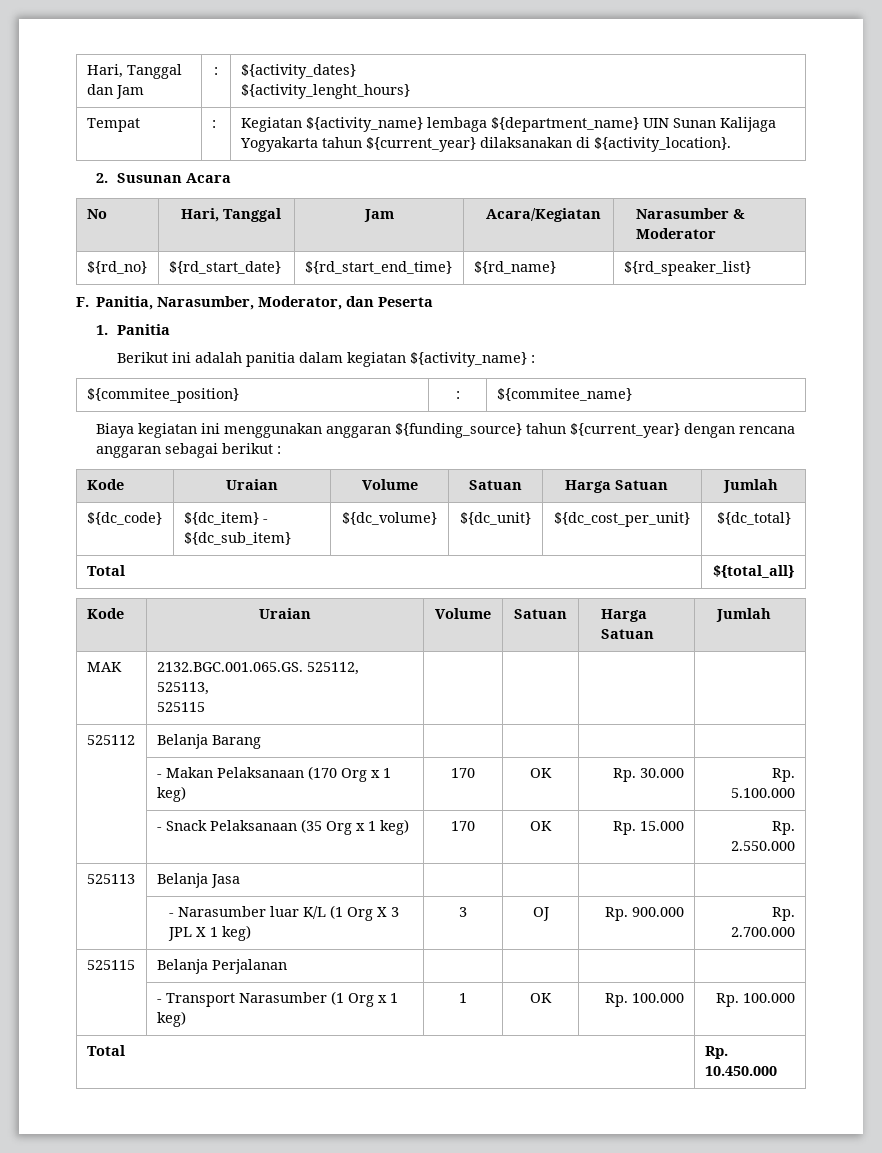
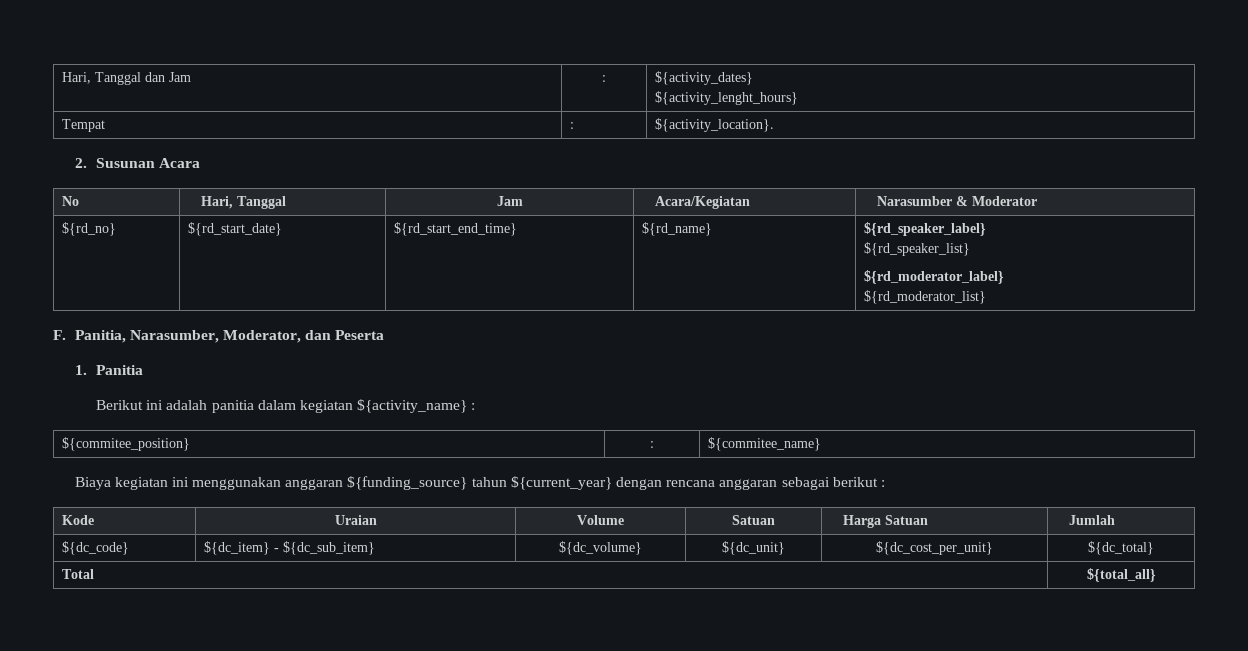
- Tempat | : | Kegiatan ${activity_name} lembaga ${department_name} UIN Sunan Kalijaga Yogyakarta tahun ${current_year} dilaksanakan di ${activity_location}.
+ Tempat | : | ${activity_location}.
- ${rd_no} | ${rd_start_date} | ${rd_start_end_time} | ${rd_name} | ${rd_speaker_list}
+ ${rd_no} | ${rd_start_date} | ${rd_start_end_time} | ${rd_name} | ${rd_speaker_label}
+ ${rd_speaker_list}
+ ${rd_moderator_label}
+ ${rd_moderator_list}
  Total | ${total_all}
- Kode | Uraian | Volume | Satuan | Harga Satuan | Jumlah
- MAK | 2132.BGC.001.065.GS. 525112, 525113,
- 525115 | | | |
- 525112 | Belanja Barang | | | |
- | - Makan Pelaksanaan (170 Org x 1 keg) | 170 | OK | Rp. 30.000 | Rp. 5.100.000
- | - Snack Pelaksanaan (35 Org x 1 keg) | 170 | OK | Rp. 15.000 | Rp. 2.550.000
- 525113 | Belanja Jasa | | | |
- | - Narasumber luar K/L (1 Org X 3 JPL X 1 keg) | 3 | OJ | Rp. 900.000 | Rp. 2.700.000
- 525115 | Belanja Perjalanan | | | |
- | - Transport Narasumber (1 Org x 1 keg) | 1 | OK | Rp. 100.000 | Rp. 100.000
- Total | Rp. 10.450.000

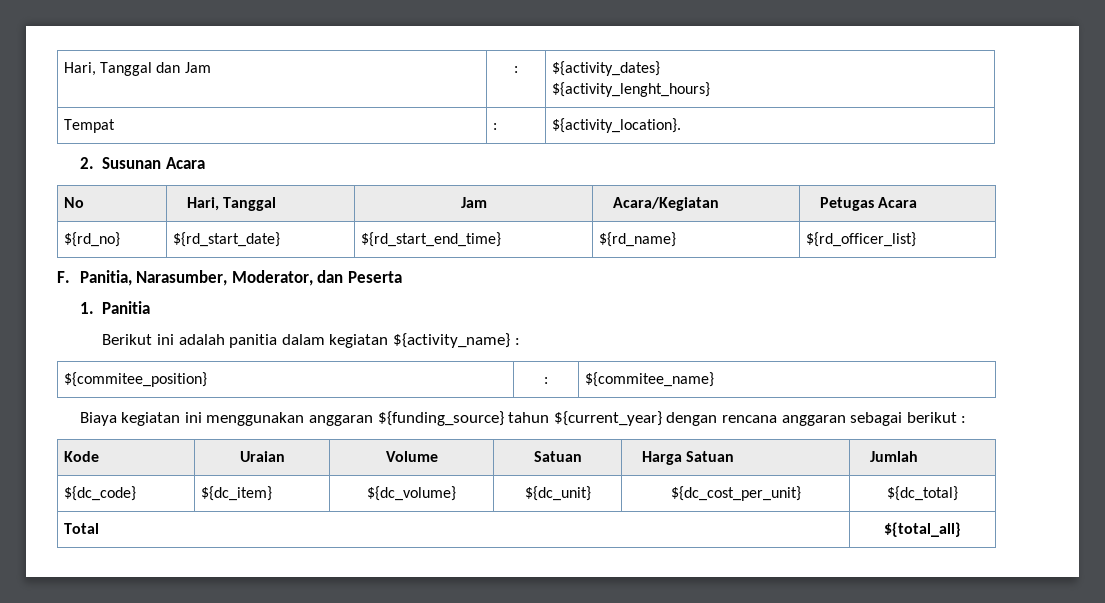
- No | Hari, Tanggal | Jam | Acara/Kegiatan | Narasumber & Moderator
+ No | Hari, Tanggal | Jam | Acara/Kegiatan | Petugas Acara
- ${rd_no} | ${rd_start_date} | ${rd_start_end_time} | ${rd_name} | ${rd_speaker_label}
- ${rd_speaker_list}
- ${rd_moderator_label}
- ${rd_moderator_list}
+ ${rd_no} | ${rd_start_date} | ${rd_start_end_time} | ${rd_name} | ${rd_officer_list}
- ${dc_code} | ${dc_item} - ${dc_sub_item} | ${dc_volume} | ${dc_unit} | ${dc_cost_per_unit} | ${dc_total}
+ ${dc_code} | ${dc_item} | ${dc_volume} | ${dc_unit} | ${dc_cost_per_unit} | ${dc_total}

